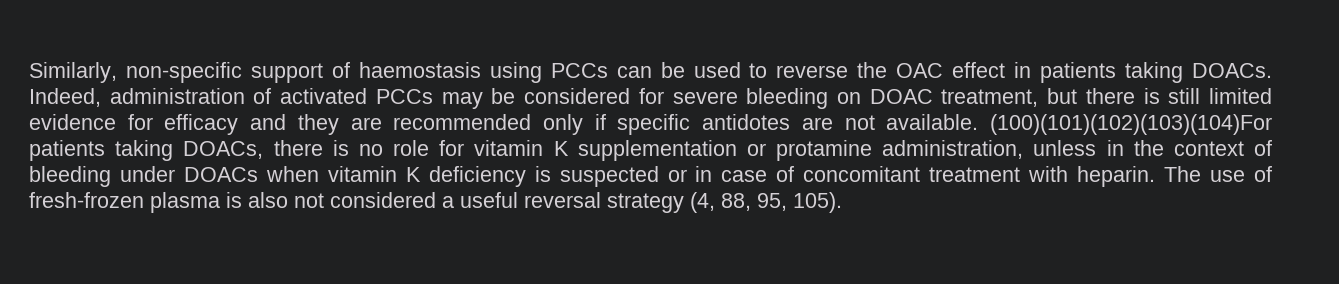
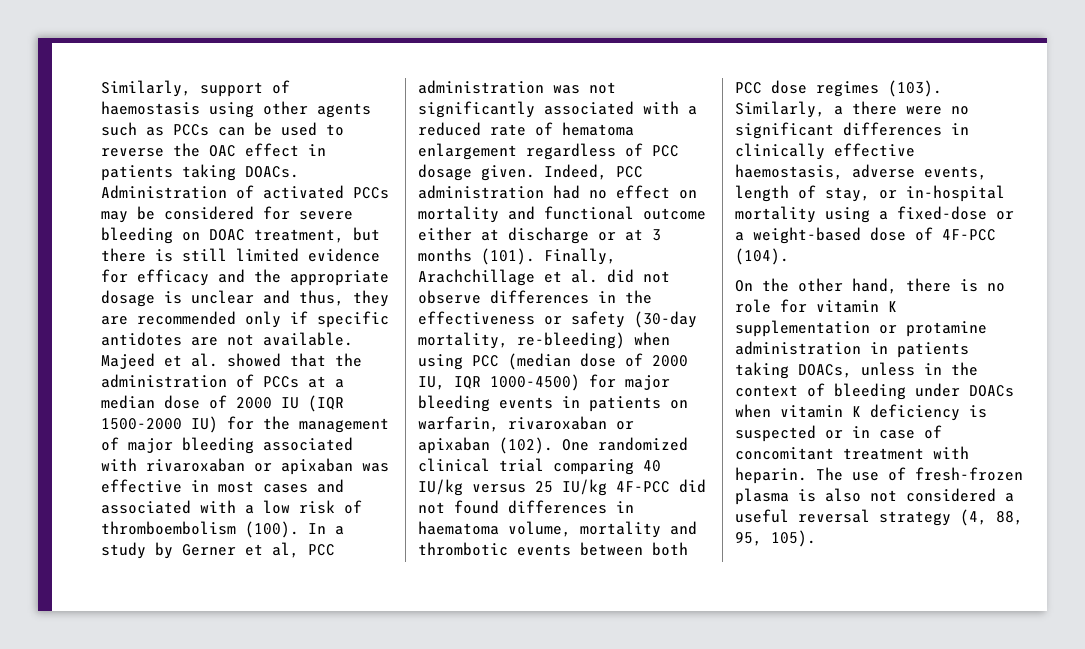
- Similarly, non-specific support of haemostasis using PCCs can be used to reverse the OAC effect in patients taking DOACs.
+ Similarly, support of haemostasis using other agents such as PCCs can be used to reverse the OAC effect in patients taking DOACs.
- Indeed, administration of activated PCCs may be considered for severe bleeding on DOAC treatment, but there is still limited evidence for efficacy and they are recommended only if specific antidotes are not available.
+ Administration of activated PCCs may be considered for severe bleeding on DOAC treatment, but there is still limited evidence for efficacy and the appropriate dosage is unclear and thus, they are recommended only if specific antidotes are not available.
- (100)(101)(102)(103)(104)For patients taking DOACs, there is no role for vitamin K supplementation or protamine administration, unless in the context of bleeding under DOACs when vitamin K deficiency is suspected or in case of concomitant treatment with heparin.
+ Majeed et al. showed that the administration of PCCs at a median dose of 2000 IU (IQR 1500-2000 IU) for the management of major bleeding associated with rivaroxaban or apixaban was effective in most cases and associated with a low risk of thromboembolism (100). In a study by Gerner et al, PCC administration was not significantly associated with a reduced rate of hematoma enlargement regardless of PCC dosage given. Indeed, PCC administration had no effect on mortality and functional outcome either at discharge or at 3 months (101). Finally, Arachchillage et al. did not observe differences in the effectiveness or safety (30-day mortality, re-bleeding) when using PCC (median dose of 2000 IU, IQR 1000-4500) for major bleeding events in patients on warfarin, rivaroxaban or apixaban (102). One randomized clinical trial comparing 40 IU/kg versus 25 IU/kg 4F-PCC did not found differences in haematoma volume, mortality and thrombotic events between both PCC dose regimes (103). Similarly, a there were no significant differences in clinically effective haemostasis, adverse events, length of stay, or in-hospital mortality using a fixed-dose or a weight-based dose of 4F-PCC (104).
+ On the other hand, there is no role for vitamin K supplementation or protamine administration in patients taking DOACs, unless in the context of bleeding under DOACs when vitamin K deficiency is suspected or in case of concomitant treatment with heparin.

